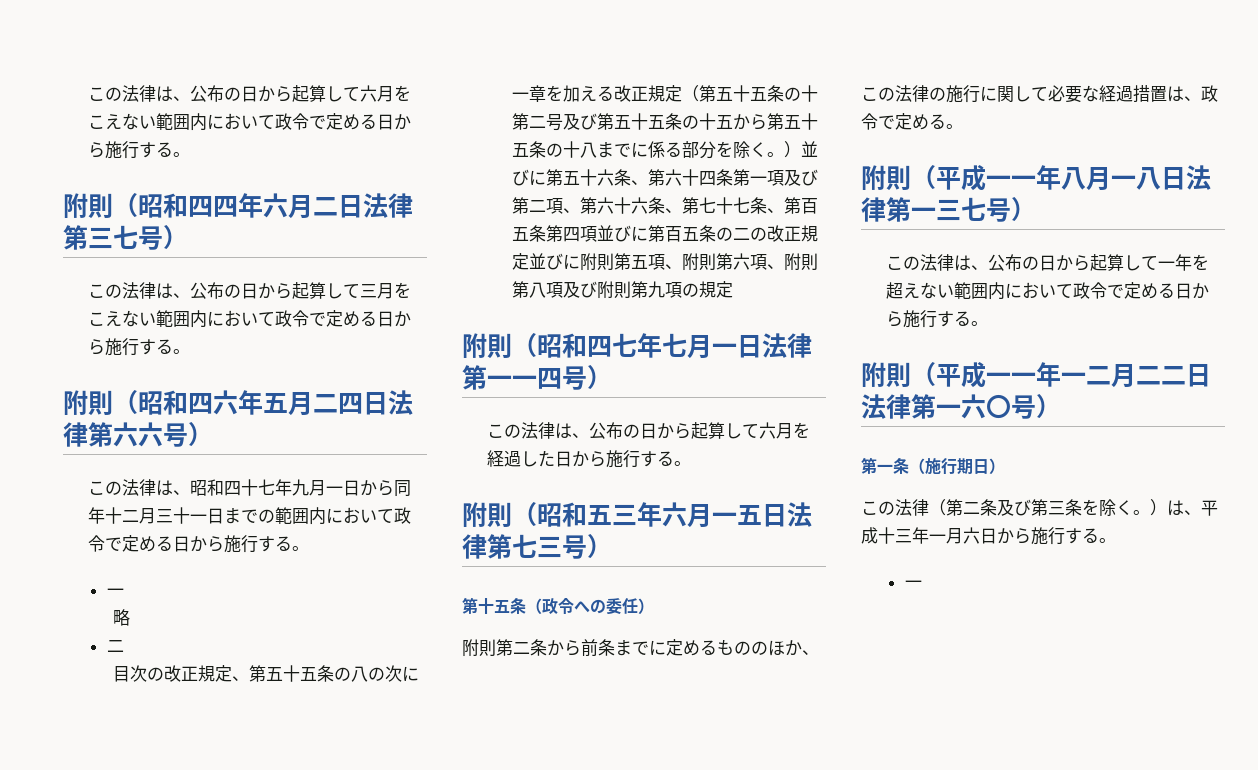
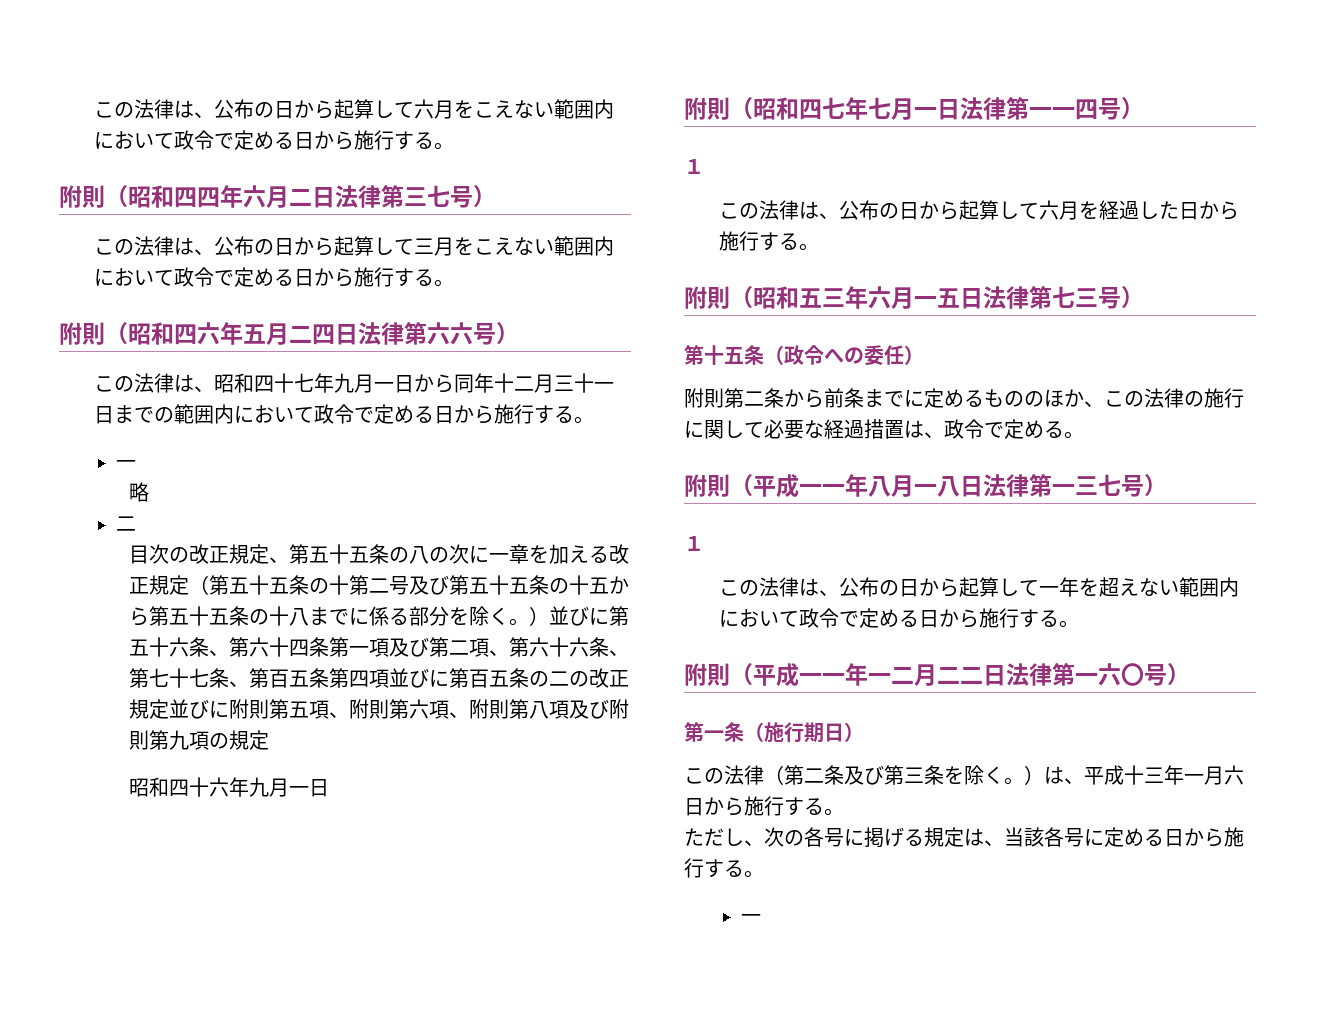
+ 昭和四十六年九月一日
  附則（昭和四七年七月一日法律第一一四号）
+ １
  附則（平成一一年八月一八日法律第一三七号）
+ １
+ ただし、次の各号に掲げる規定は、当該各号に定める日から施行する。

